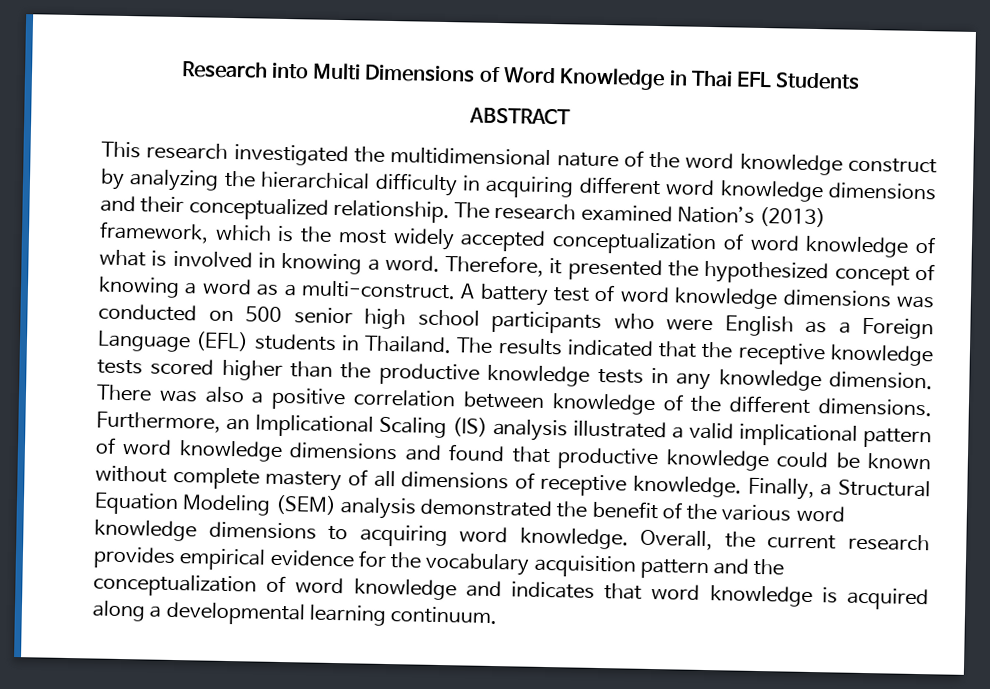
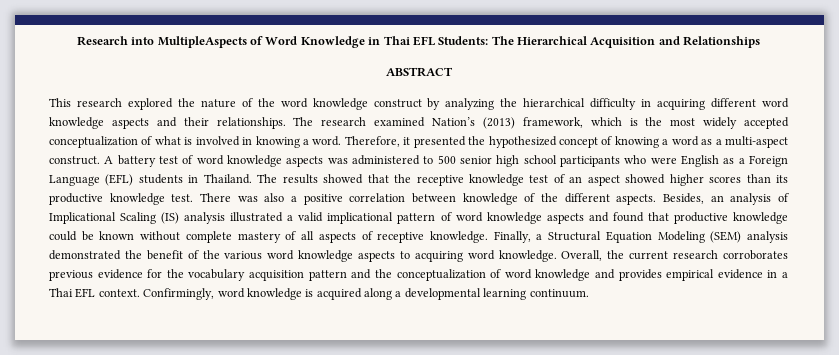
- Research into Multi Dimensions of Word Knowledge in Thai EFL Students
+ Research into MultipleAspects of Word Knowledge in Thai EFL Students: The Hierarchical Acquisition and Relationships
- This research investigated the multidimensional nature of the word knowledge construct by analyzing the hierarchical difficulty in acquiring different word knowledge dimensions and their conceptualized relationship.
+ This research explored the nature of the word knowledge construct by analyzing the hierarchical difficulty in acquiring different word knowledge aspects and their relationships.
- The research examined Nation’s (2013) framework, which is the most widely accepted conceptualization of word knowledge of what is involved in knowing a word.
+ The research examined Nation’s (2013) framework, which is the most widely accepted conceptualization of what is involved in knowing a word.
- Therefore, it presented the hypothesized concept of knowing a word as a multi-construct.
+ Therefore, it presented the hypothesized concept of knowing a word as a multi-aspect construct.
- A battery test of word knowledge dimensions was conducted on 500 senior high school participants who were English as a Foreign Language (EFL) students in Thailand.
+ A battery test of word knowledge aspects was administered to 500 senior high school participants who were English as a Foreign Language (EFL) students in Thailand.
- The results indicated that the receptive knowledge tests scored higher than the productive knowledge tests in any knowledge dimension.
+ The results showed that the receptive knowledge test of an aspect showed higher scores than its productive knowledge test.
- There was also a positive correlation between knowledge of the different dimensions. Furthermore, an Implicational Scaling (IS) analysis illustrated a valid implicational pattern of word knowledge dimensions and found that productive knowledge could be known without complete mastery of all dimensions of receptive knowledge.
+ There was also a positive correlation between knowledge of the different aspects. Besides, an analysis of Implicational Scaling (IS) analysis illustrated a valid implicational pattern of word knowledge aspects and found that productive knowledge could be known without complete mastery of all aspects of receptive knowledge.
- Finally, a Structural Equation Modeling (SEM) analysis demonstrated the benefit of the various word knowledge dimensions to acquiring word knowledge.
+ Finally, a Structural Equation Modeling (SEM) analysis demonstrated the benefit of the various word knowledge aspects to acquiring word knowledge.
- Overall, the current research provides empirical evidence for the vocabulary acquisition pattern and the conceptualization of word knowledge and indicates that word knowledge is acquired along a developmental learning continuum.
+ Overall, the current research corroborates previous evidence for the vocabulary acquisition pattern and the conceptualization of word knowledge and provides empirical evidence in a Thai EFL context. Confirmingly, word knowledge is acquired along a developmental learning continuum.

